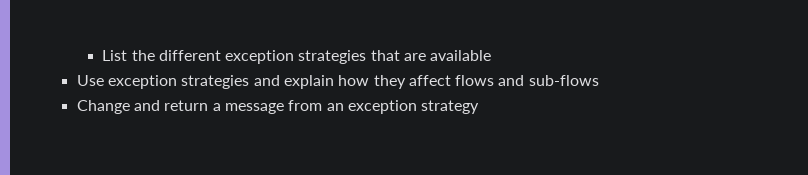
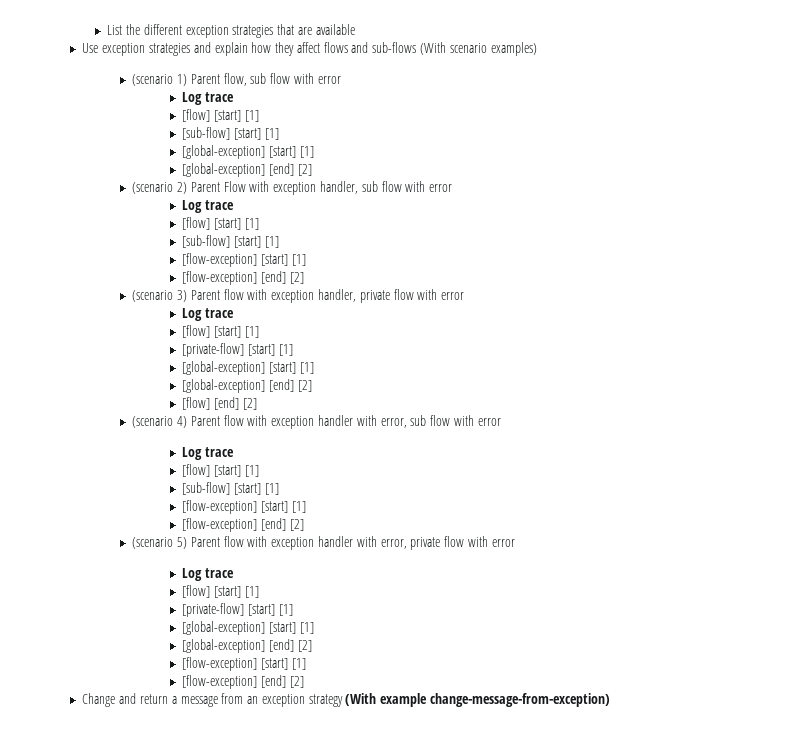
- Use exception strategies and explain how they affect flows and sub-flows
+ Use exception strategies and explain how they affect flows and sub-flows (With scenario examples)
+ (scenario 1) Parent flow, sub flow with error
+ Log trace
+ [flow] [start] [1]
+ [sub-flow] [start] [1]
+ [global-exception] [start] [1]
+ [global-exception] [end] [2]
+ (scenario 2) Parent Flow with exception handler, sub flow with error
+ Log trace
+ [flow] [start] [1]
+ [sub-flow] [start] [1]
+ [flow-exception] [start] [1]
+ [flow-exception] [end] [2]
+ (scenario 3) Parent flow with exception handler, private flow with error
+ Log trace
+ [flow] [start] [1]
+ [private-flow] [start] [1]
+ [global-exception] [start] [1]
+ [global-exception] [end] [2]
+ [flow] [end] [2]
+ (scenario 4) Parent flow with exception handler with error, sub flow with error
+ Log trace
+ [flow] [start] [1]
+ [sub-flow] [start] [1]
+ [flow-exception] [start] [1]
+ [flow-exception] [end] [2]
+ (scenario 5) Parent flow with exception handler with error, private flow with error
+ Log trace
+ [flow] [start] [1]
+ [private-flow] [start] [1]
+ [global-exception] [start] [1]
+ [global-exception] [end] [2]
+ [flow-exception] [start] [1]
+ [flow-exception] [end] [2]
- Change and return a message from an exception strategy
+ Change and return a message from an exception strategy (With example change-message-from-exception)

